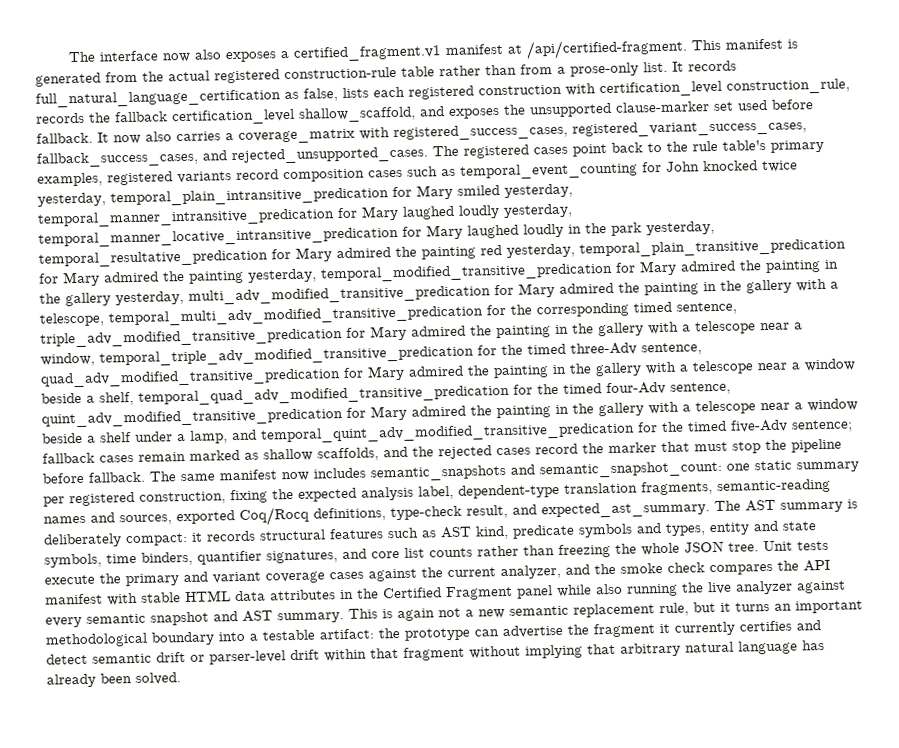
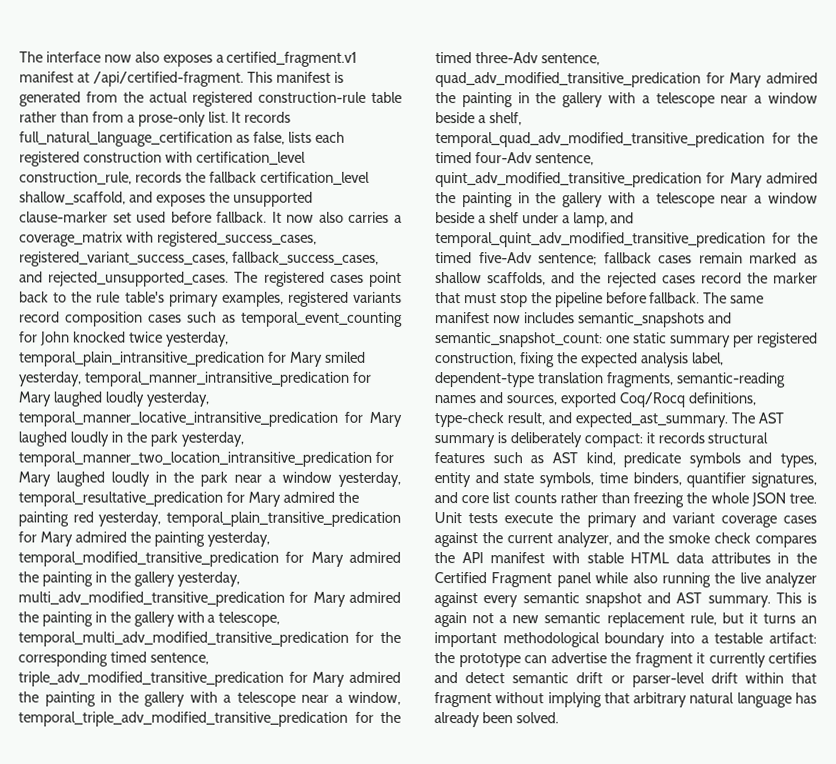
- The registered cases point back to the rule table's primary examples, registered variants record composition cases such as temporal_event_counting for John knocked twice yesterday, temporal_plain_intransitive_predication for Mary smiled yesterday, temporal_manner_intransitive_predication for Mary laughed loudly yesterday, temporal_manner_locative_intransitive_predication for Mary laughed loudly in the park yesterday, temporal_resultative_predication for Mary admired the painting red yesterday, temporal_plain_transitive_predication for Mary admired the painting yesterday, temporal_modified_transitive_predication for Mary admired the painting in the gallery yesterday, multi_adv_modified_transitive_predication for Mary admired the painting in the gallery with a telescope, temporal_multi_adv_modified_transitive_predication for the corresponding timed sentence, triple_adv_modified_transitive_predication for Mary admired the painting in the gallery with a telescope near a window, temporal_triple_adv_modified_transitive_predication for the timed three-Adv sentence, quad_adv_modified_transitive_predication for Mary admired the painting in the gallery with a telescope near a window beside a shelf, temporal_quad_adv_modified_transitive_predication for the timed four-Adv sentence, quint_adv_modified_transitive_predication for Mary admired the painting in the gallery with a telescope near a window beside a shelf under a lamp, and temporal_quint_adv_modified_transitive_predication for the timed five-Adv sentence;
+ The registered cases point back to the rule table's primary examples, registered variants record composition cases such as temporal_event_counting for John knocked twice yesterday, temporal_plain_intransitive_predication for Mary smiled yesterday, temporal_manner_intransitive_predication for Mary laughed loudly yesterday, temporal_manner_locative_intransitive_predication for Mary laughed loudly in the park yesterday, temporal_manner_two_location_intransitive_predication for Mary laughed loudly in the park near a window yesterday, temporal_resultative_predication for Mary admired the painting red yesterday, temporal_plain_transitive_predication for Mary admired the painting yesterday, temporal_modified_transitive_predication for Mary admired the painting in the gallery yesterday, multi_adv_modified_transitive_predication for Mary admired the painting in the gallery with a telescope, temporal_multi_adv_modified_transitive_predication for the corresponding timed sentence, triple_adv_modified_transitive_predication for Mary admired the painting in the gallery with a telescope near a window, temporal_triple_adv_modified_transitive_predication for the timed three-Adv sentence, quad_adv_modified_transitive_predication for Mary admired the painting in the gallery with a telescope near a window beside a shelf, temporal_quad_adv_modified_transitive_predication for the timed four-Adv sentence, quint_adv_modified_transitive_predication for Mary admired the painting in the gallery with a telescope near a window beside a shelf under a lamp, and temporal_quint_adv_modified_transitive_predication for the timed five-Adv sentence;

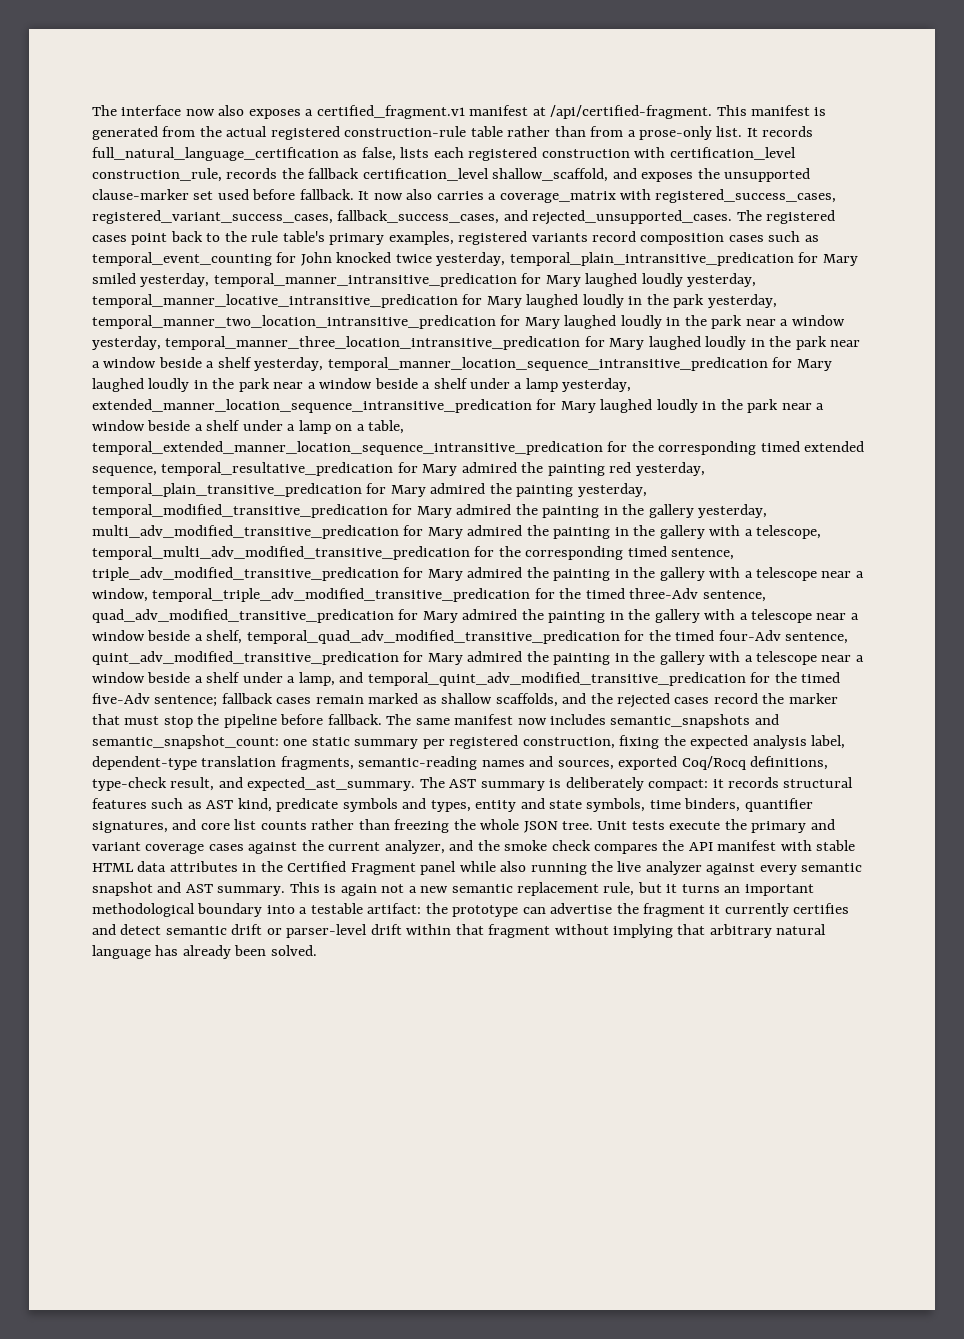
- The registered cases point back to the rule table's primary examples, registered variants record composition cases such as temporal_event_counting for John knocked twice yesterday, temporal_plain_intransitive_predication for Mary smiled yesterday, temporal_manner_intransitive_predication for Mary laughed loudly yesterday, temporal_manner_locative_intransitive_predication for Mary laughed loudly in the park yesterday, temporal_manner_two_location_intransitive_predication for Mary laughed loudly in the park near a window yesterday, temporal_resultative_predication for Mary admired the painting red yesterday, temporal_plain_transitive_predication for Mary admired the painting yesterday, temporal_modified_transitive_predication for Mary admired the painting in the gallery yesterday, multi_adv_modified_transitive_predication for Mary admired the painting in the gallery with a telescope, temporal_multi_adv_modified_transitive_predication for the corresponding timed sentence, triple_adv_modified_transitive_predication for Mary admired the painting in the gallery with a telescope near a window, temporal_triple_adv_modified_transitive_predication for the timed three-Adv sentence, quad_adv_modified_transitive_predication for Mary admired the painting in the gallery with a telescope near a window beside a shelf, temporal_quad_adv_modified_transitive_predication for the timed four-Adv sentence, quint_adv_modified_transitive_predication for Mary admired the painting in the gallery with a telescope near a window beside a shelf under a lamp, and temporal_quint_adv_modified_transitive_predication for the timed five-Adv sentence;
+ The registered cases point back to the rule table's primary examples, registered variants record composition cases such as temporal_event_counting for John knocked twice yesterday, temporal_plain_intransitive_predication for Mary smiled yesterday, temporal_manner_intransitive_predication for Mary laughed loudly yesterday, temporal_manner_locative_intransitive_predication for Mary laughed loudly in the park yesterday, temporal_manner_two_location_intransitive_predication for Mary laughed loudly in the park near a window yesterday, temporal_manner_three_location_intransitive_predication for Mary laughed loudly in the park near a window beside a shelf yesterday, temporal_manner_location_sequence_intransitive_predication for Mary laughed loudly in the park near a window beside a shelf under a lamp yesterday, extended_manner_location_sequence_intransitive_predication for Mary laughed loudly in the park near a window beside a shelf under a lamp on a table, temporal_extended_manner_location_sequence_intransitive_predication for the corresponding timed extended sequence, temporal_resultative_predication for Mary admired the painting red yesterday, temporal_plain_transitive_predication for Mary admired the painting yesterday, temporal_modified_transitive_predication for Mary admired the painting in the gallery yesterday, multi_adv_modified_transitive_predication for Mary admired the painting in the gallery with a telescope, temporal_multi_adv_modified_transitive_predication for the corresponding timed sentence, triple_adv_modified_transitive_predication for Mary admired the painting in the gallery with a telescope near a window, temporal_triple_adv_modified_transitive_predication for the timed three-Adv sentence, quad_adv_modified_transitive_predication for Mary admired the painting in the gallery with a telescope near a window beside a shelf, temporal_quad_adv_modified_transitive_predication for the timed four-Adv sentence, quint_adv_modified_transitive_predication for Mary admired the painting in the gallery with a telescope near a window beside a shelf under a lamp, and temporal_quint_adv_modified_transitive_predication for the timed five-Adv sentence;

